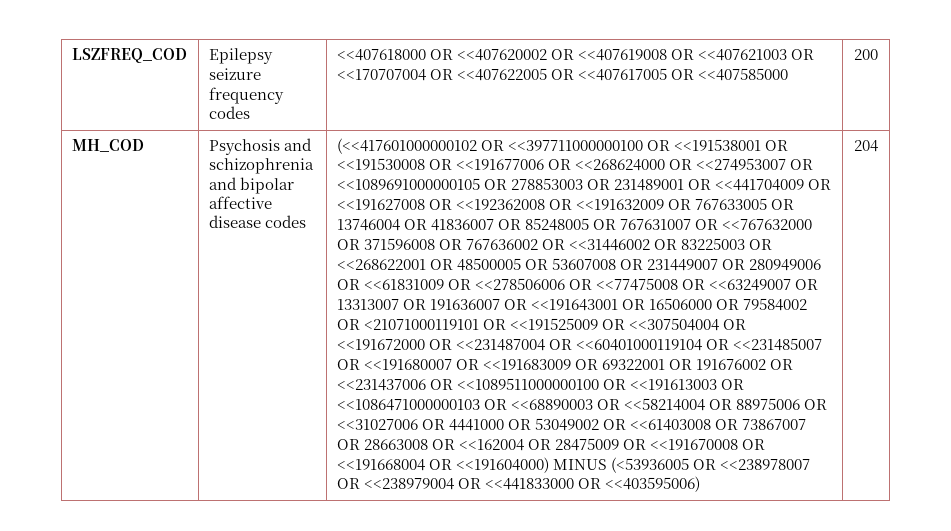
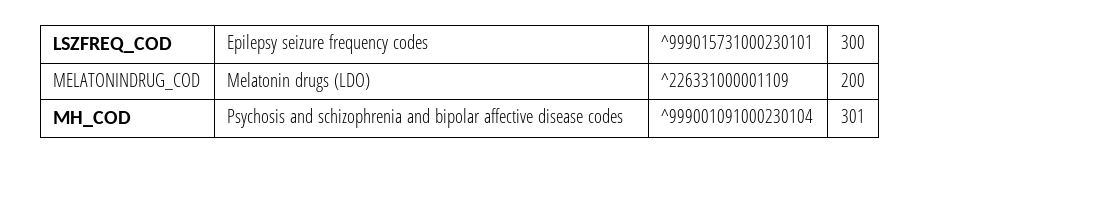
- LSZFREQ_COD | Epilepsy seizure frequency codes | <<407618000 OR <<407620002 OR <<407619008 OR <<407621003 OR <<170707004 OR <<407622005 OR <<407617005 OR <<407585000 | 200
+ LSZFREQ_COD | Epilepsy seizure frequency codes | ^999015731000230101 | 300
+ MELATONINDRUG_COD | Melatonin drugs (LDO) | ^226331000001109 | 200
- (<<417601000000102 OR <<397711000000100 OR <<191538001 OR <<191530008 OR <<191677006 OR <<268624000 OR <<274953007 OR <<1089691000000105 OR 278853003 OR 231489001 OR <<441704009 OR <<191627008 OR <<192362008 OR <<191632009 OR 767633005 OR 13746004 OR 41836007 OR 85248005 OR 767631007 OR <<767632000 OR 371596008 OR 767636002 OR <<31446002 OR 83225003 OR <<268622001 OR 48500005 OR 53607008 OR 231449007 OR 280949006 OR <<61831009 OR <<278506006 OR <<77475008 OR <<63249007 OR 13313007 OR 191636007 OR <<191643001 OR 16506000 OR 79584002 OR <21071000119101 OR <<191525009 OR <<307504004 OR <<191672000 OR <<231487004 OR <<60401000119104 OR <<231485007 OR <<191680007 OR <<191683009 OR 69322001 OR 191676002 OR <<231437006 OR <<1089511000000100 OR <<191613003 OR <<1086471000000103 OR <<68890003 OR <<58214004 OR 88975006 OR <<31027006 OR 4441000 OR 53049002 OR <<61403008 OR 73867007 OR 28663008 OR <<162004 OR 28475009 OR <<191670008 OR <<191668004 OR <<191604000) MINUS (<53936005 OR <<238978007 OR <<238979004 OR <<441833000 OR <<403595006) | 204
+ ^999001091000230104 | 301

